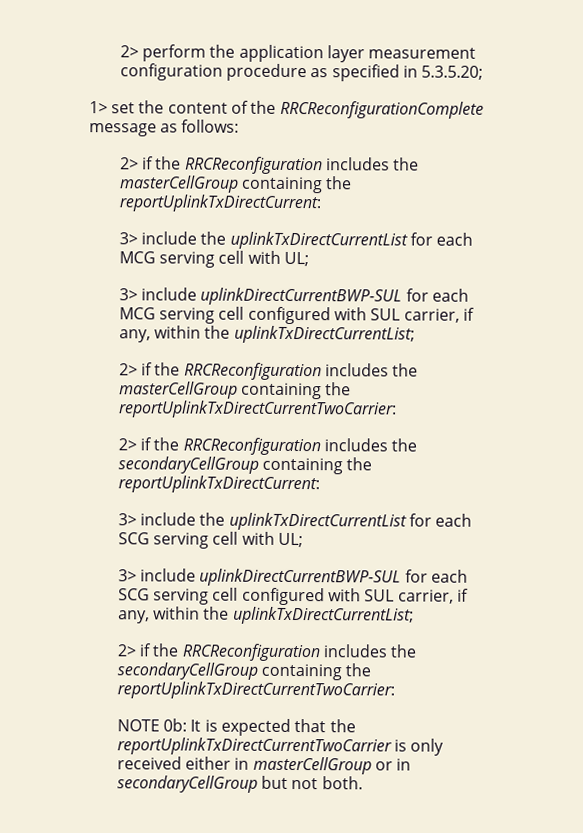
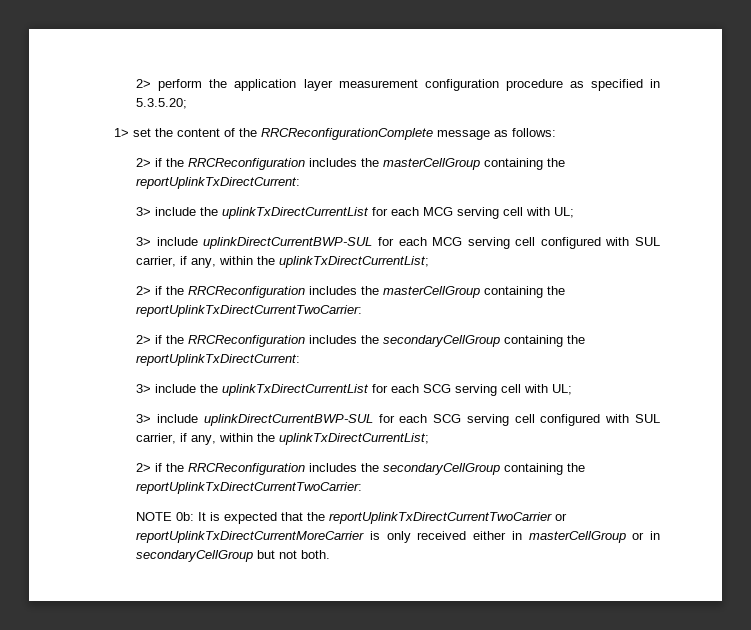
- NOTE 0b: It is expected that the reportUplinkTxDirectCurrentTwoCarrier is only received either in masterCellGroup or in secondaryCellGroup but not both.
+ NOTE 0b: It is expected that the reportUplinkTxDirectCurrentTwoCarrier or reportUplinkTxDirectCurrentMoreCarrier is only received either in masterCellGroup or in secondaryCellGroup but not both.

